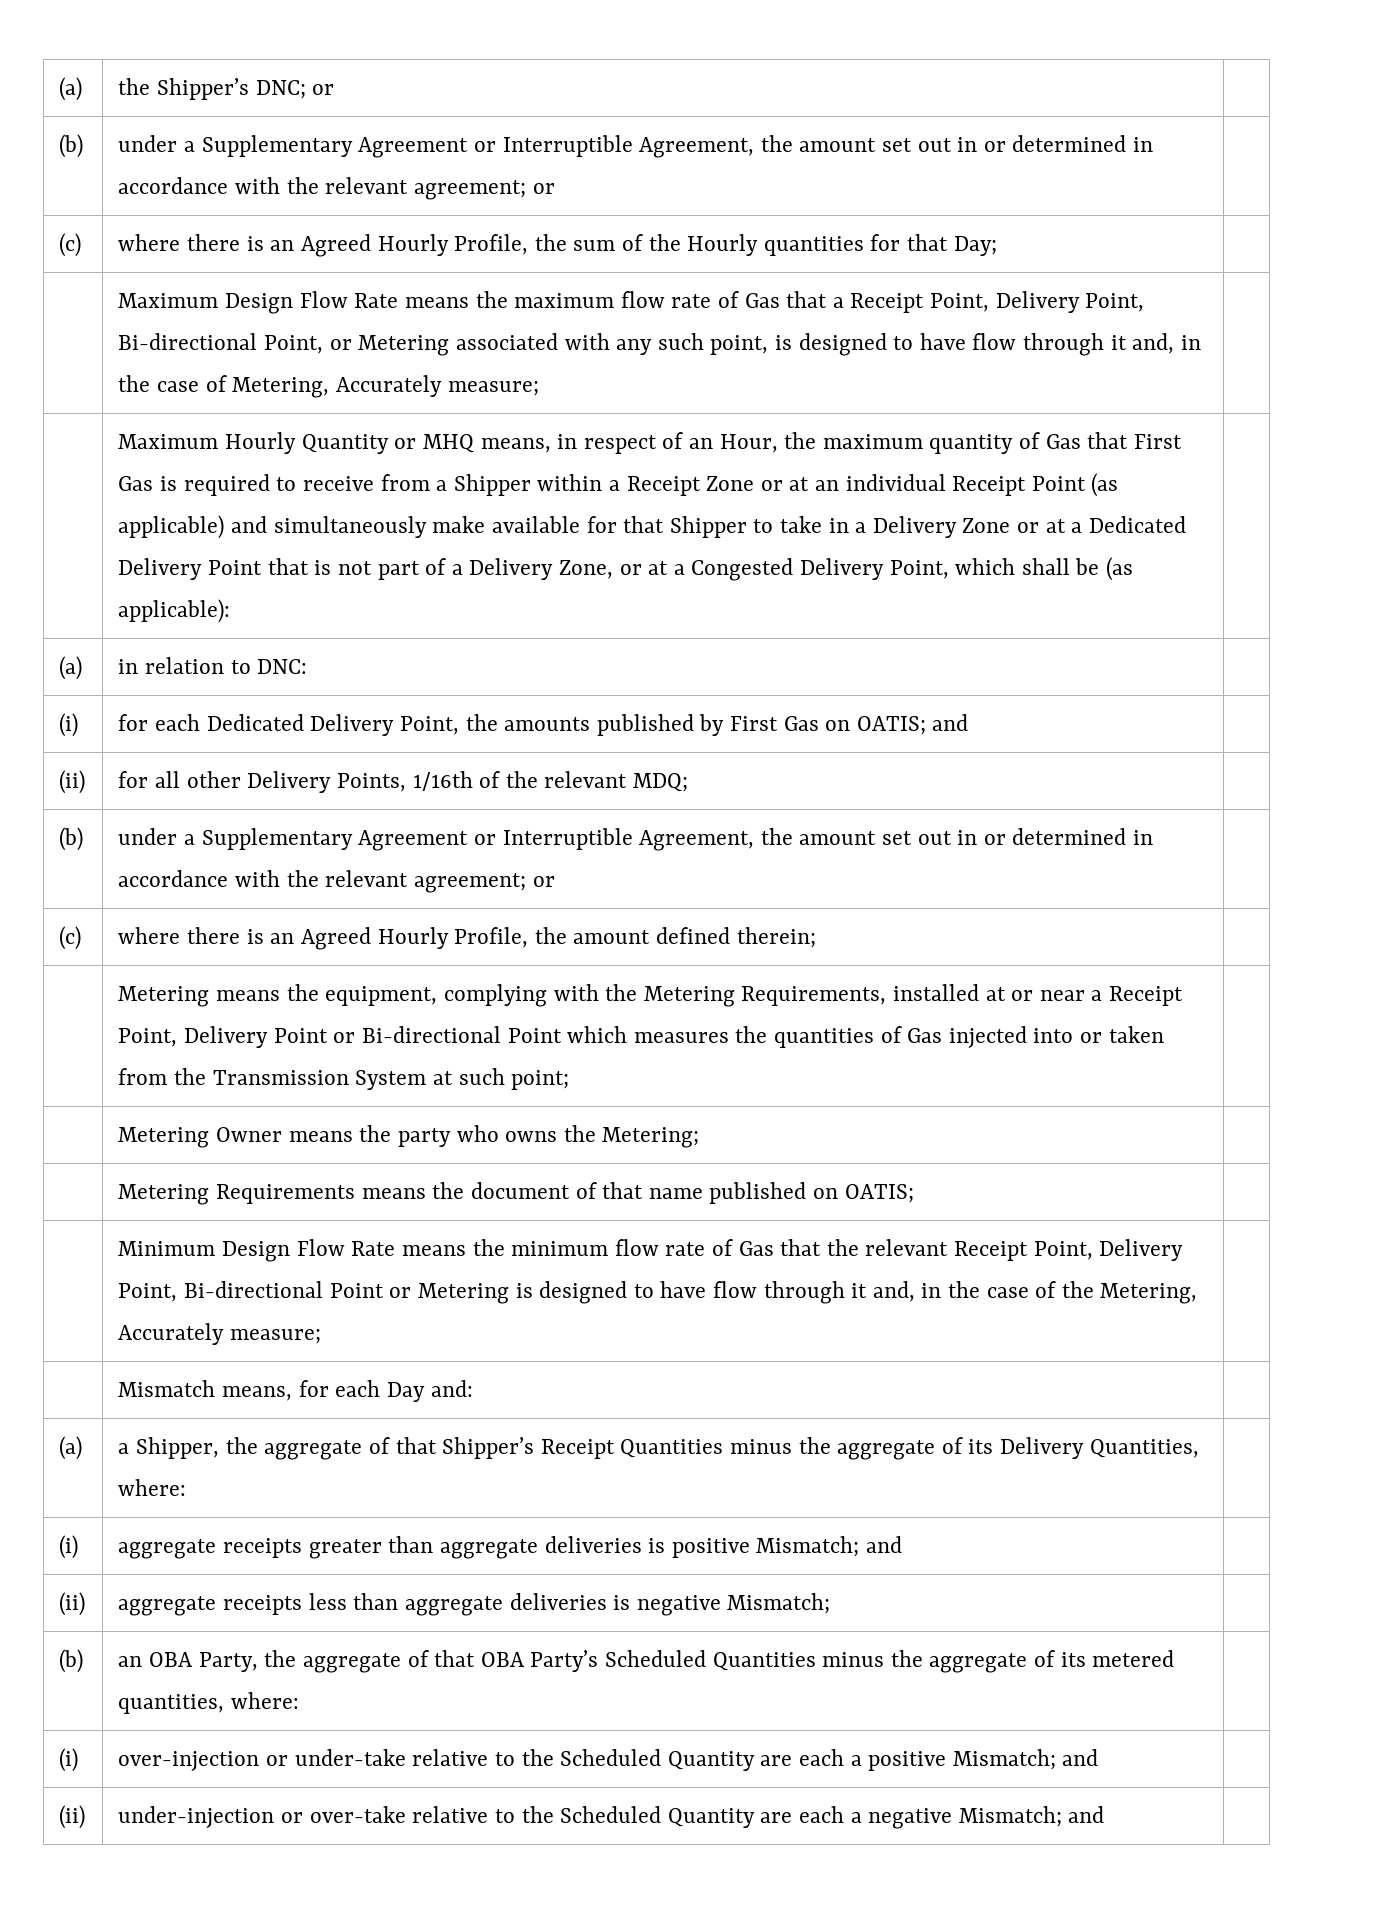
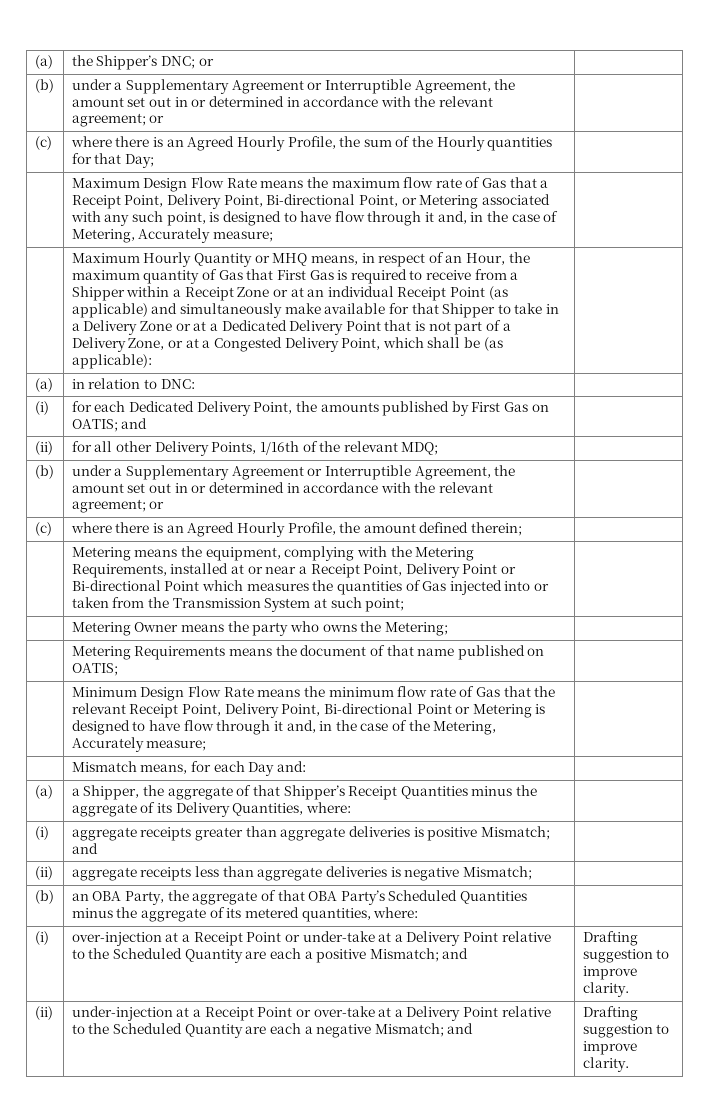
- (i) | over-injection or under-take relative to the Scheduled Quantity are each a positive Mismatch; and |
- (ii) | under-injection or over-take relative to the Scheduled Quantity are each a negative Mismatch; and |
+ (i) | over-injection at a Receipt Point or under-take at a Delivery Point relative to the Scheduled Quantity are each a positive Mismatch; and | Drafting suggestion to improve clarity.
+ (ii) | under-injection at a Receipt Point or over-take at a Delivery Point relative to the Scheduled Quantity are each a negative Mismatch; and | Drafting suggestion to improve clarity.

